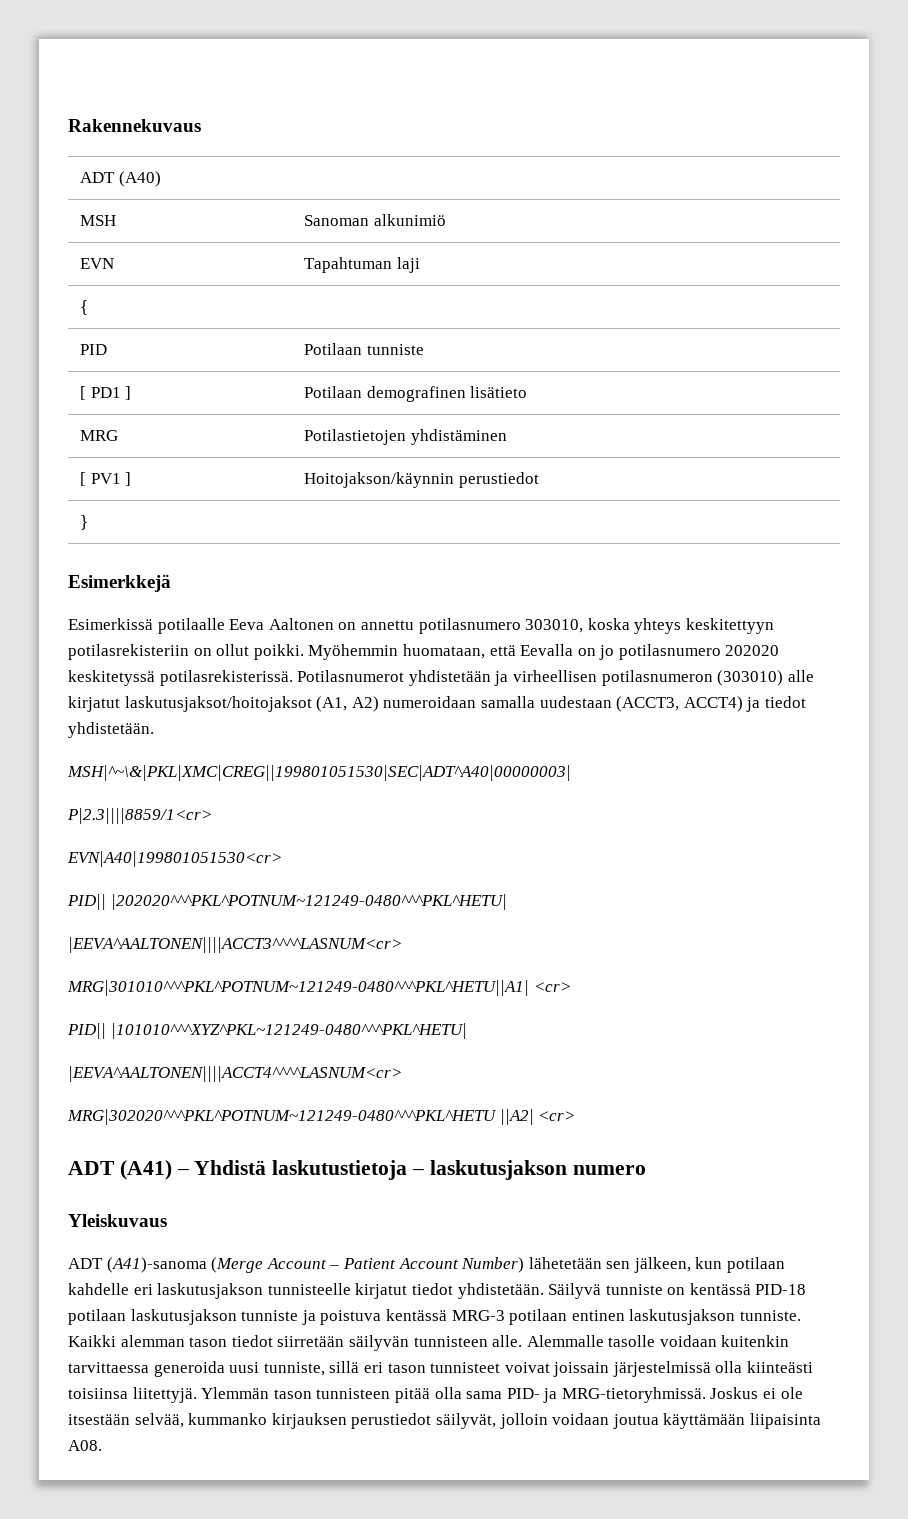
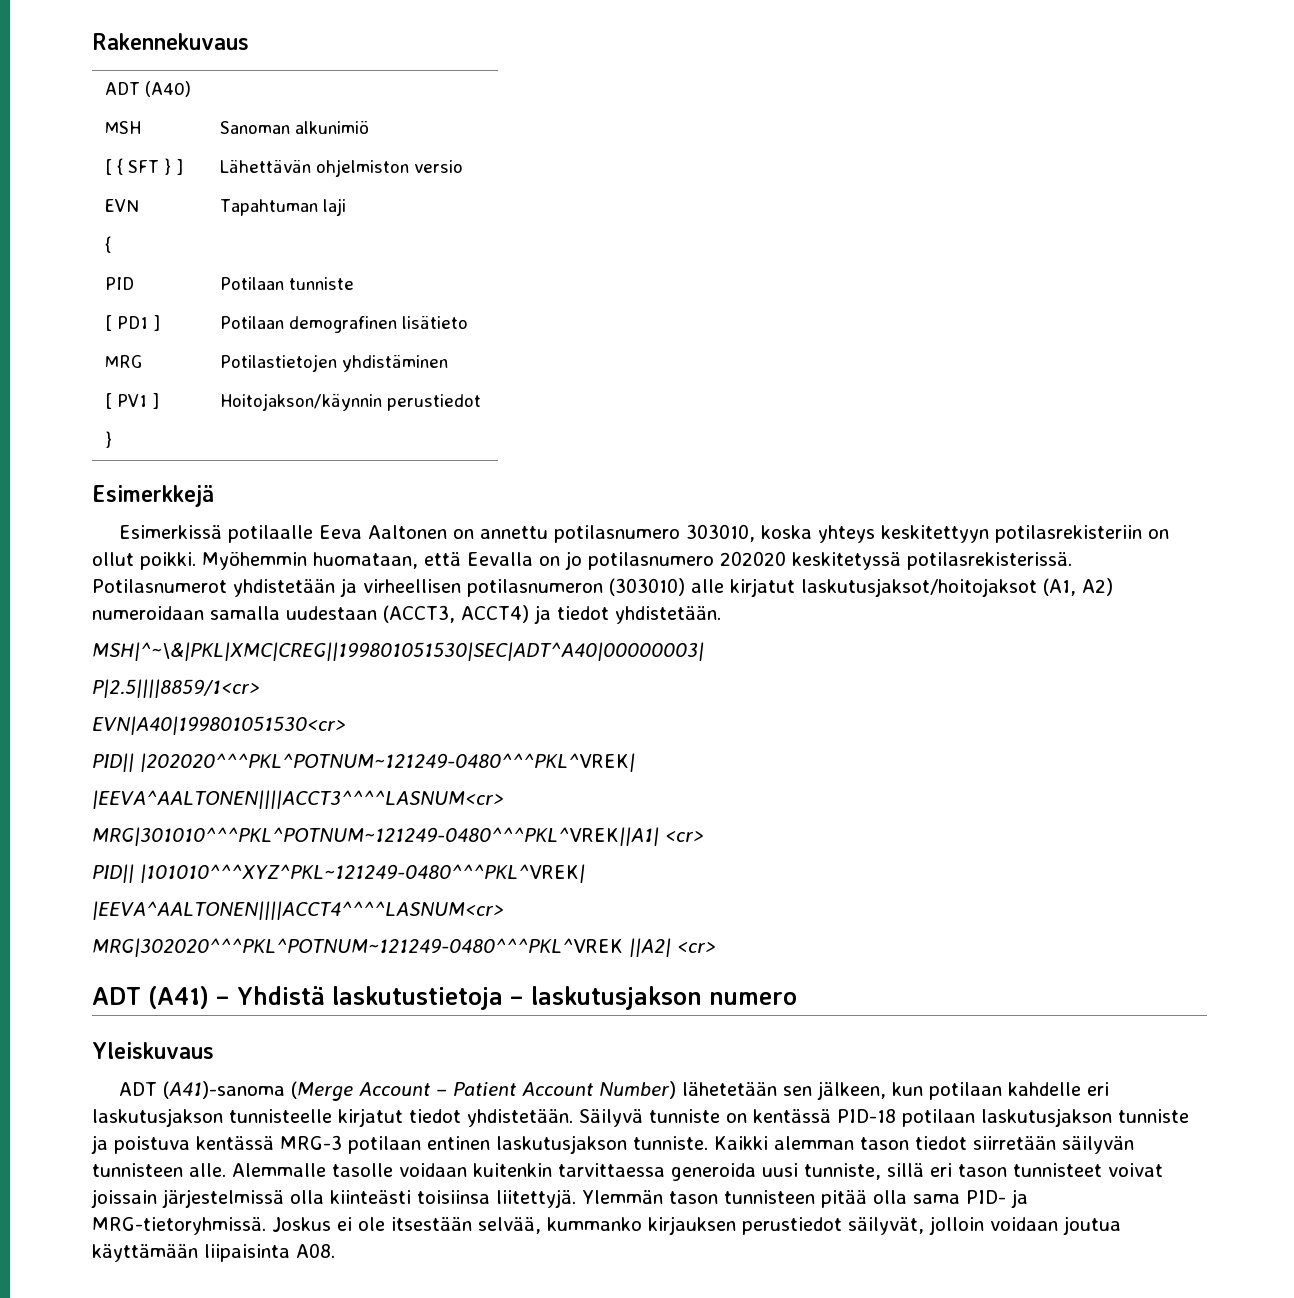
+ [ { SFT } ] | Lähettävän ohjelmiston versio
- P|2.3||||8859/1<cr>
+ P|2.5||||8859/1<cr>
- PID|| |202020^^^PKL^POTNUM~121249-0480^^^PKL^HETU|
+ PID|| |202020^^^PKL^POTNUM~121249-0480^^^PKL^VREK|
- MRG|301010^^^PKL^POTNUM~121249-0480^^^PKL^HETU||A1| <cr>
+ MRG|301010^^^PKL^POTNUM~121249-0480^^^PKL^VREK||A1| <cr>
- PID|| |101010^^^XYZ^PKL~121249-0480^^^PKL^HETU|
+ PID|| |101010^^^XYZ^PKL~121249-0480^^^PKL^VREK|
- MRG|302020^^^PKL^POTNUM~121249-0480^^^PKL^HETU ||A2| <cr>
+ MRG|302020^^^PKL^POTNUM~121249-0480^^^PKL^VREK ||A2| <cr>

